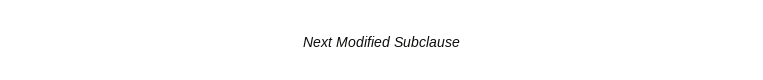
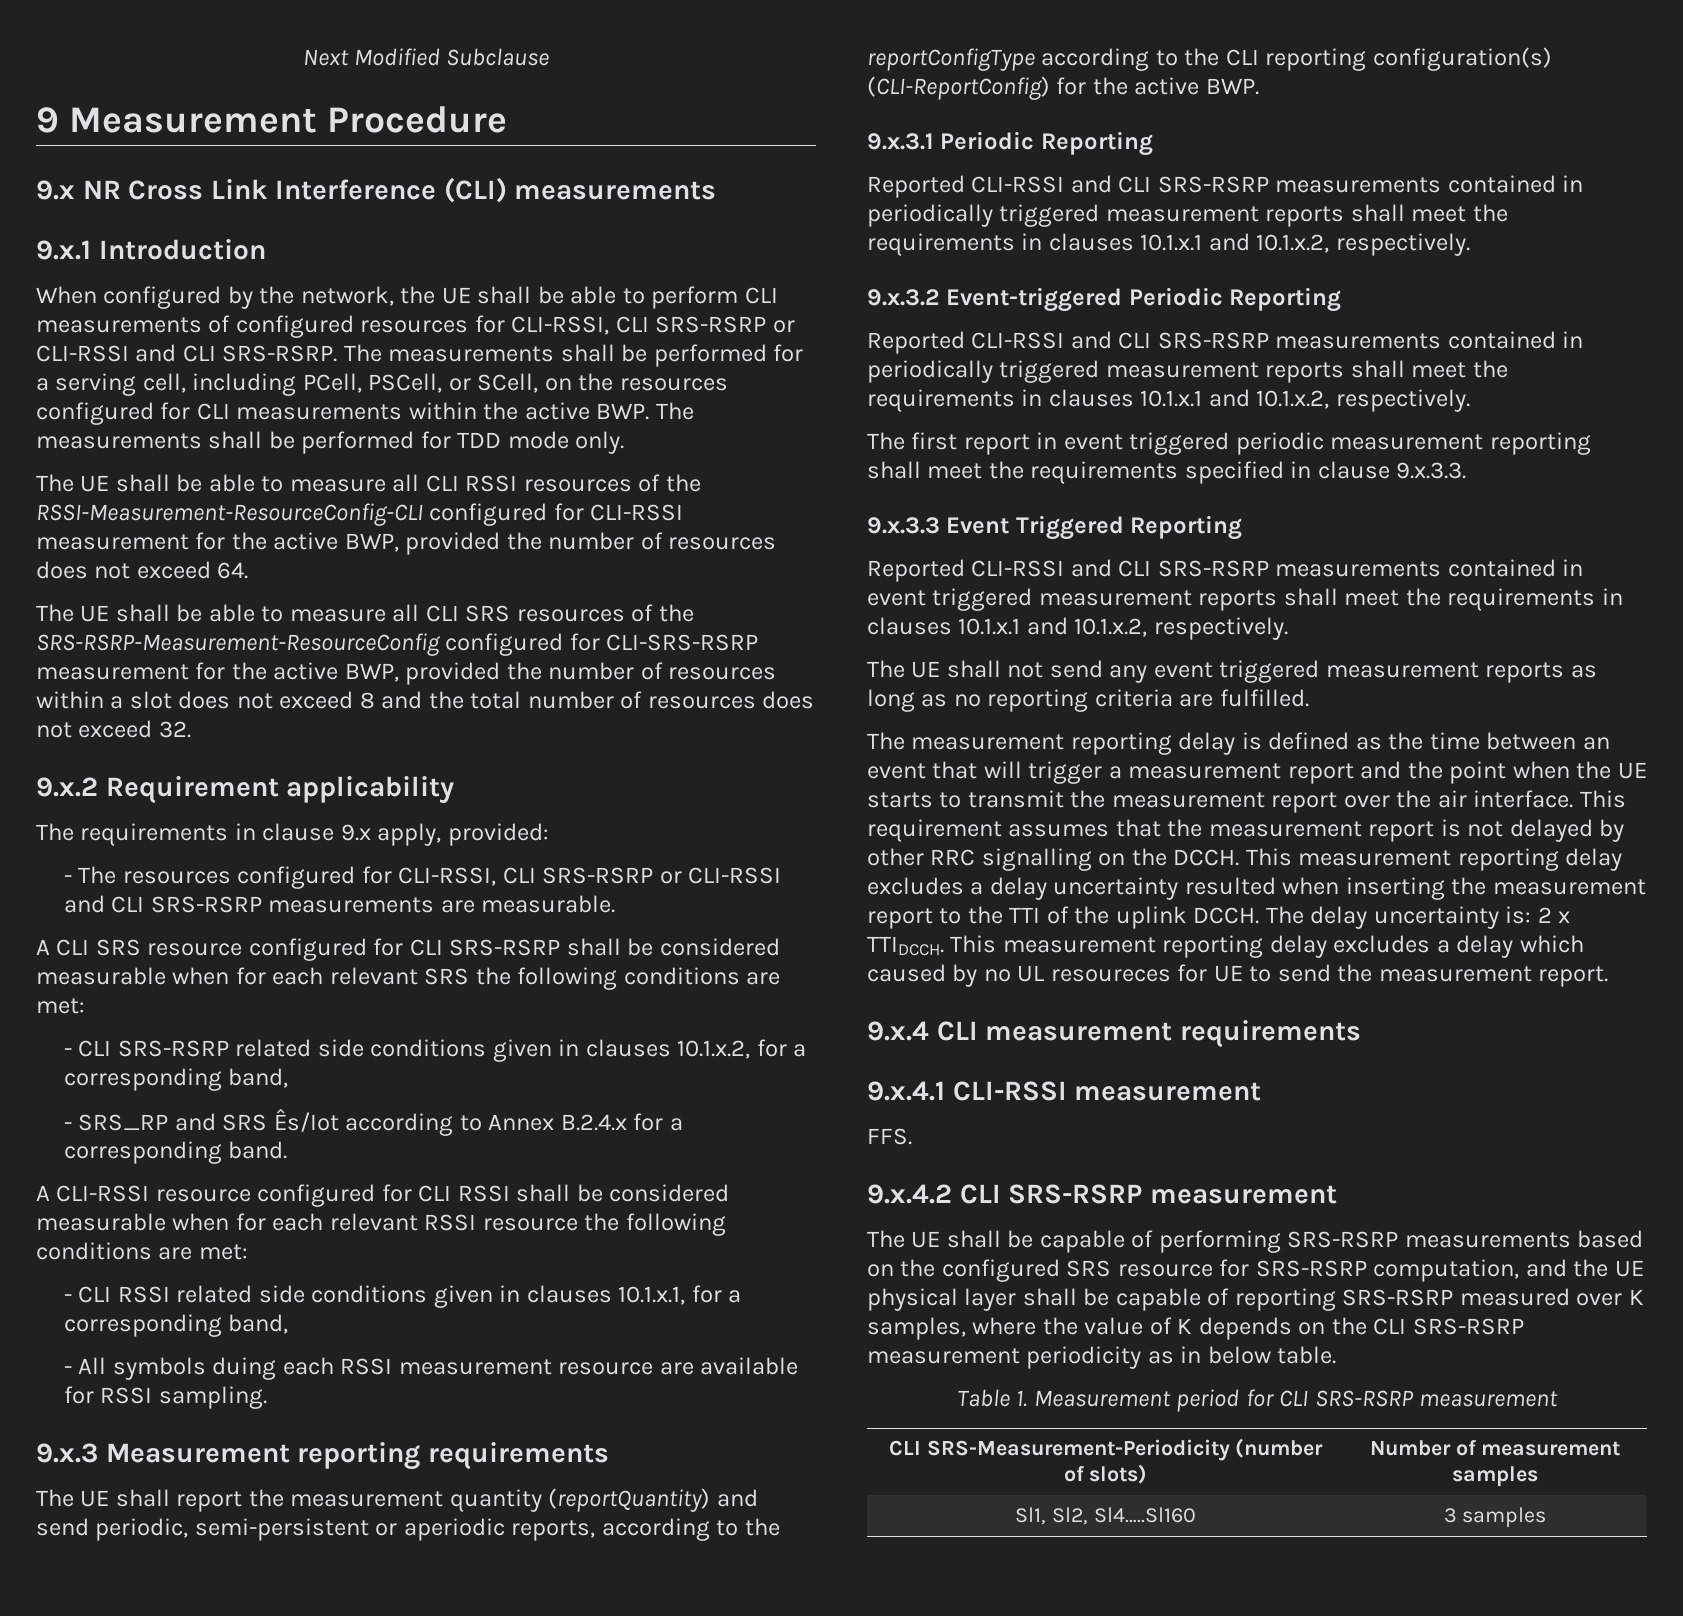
+ 9 Measurement Procedure
+ 9.x NR Cross Link Interference (CLI) measurements
+ 9.x.1 Introduction
+ When configured by the network, the UE shall be able to perform CLI measurements of configured resources for CLI-RSSI, CLI SRS-RSRP or CLI-RSSI and CLI SRS-RSRP. The measurements shall be performed for a serving cell, including PCell, PSCell, or SCell, on the resources configured for CLI measurements within the active BWP. The measurements shall be performed for TDD mode only.
+ The UE shall be able to measure all CLI RSSI resources of the RSSI-Measurement-ResourceConfig-CLI configured for CLI-RSSI measurement for the active BWP, provided the number of resources does not exceed 64.
+ The UE shall be able to measure all CLI SRS resources of the SRS-RSRP-Measurement-ResourceConfig configured for CLI-SRS-RSRP measurement for the active BWP, provided the number of resources within a slot does not exceed 8 and the total number of resources does not exceed 32.
+ 9.x.2 Requirement applicability
+ The requirements in clause 9.x apply, provided:
+ - The resources configured for CLI-RSSI, CLI SRS-RSRP or CLI-RSSI and CLI SRS-RSRP measurements are measurable.
+ A CLI SRS resource configured for CLI SRS-RSRP shall be considered measurable when for each relevant SRS the following conditions are met:
+ - CLI SRS-RSRP related side conditions given in clauses 10.1.x.2, for a corresponding band,
+ - SRS_RP and SRS Ês/Iot according to Annex B.2.4.x for a corresponding band.
+ A CLI-RSSI resource configured for CLI RSSI shall be considered measurable when for each relevant RSSI resource the following conditions are met:
+ - CLI RSSI related side conditions given in clauses 10.1.x.1, for a corresponding band,
+ - All symbols duing each RSSI measurement resource are available for RSSI sampling.
+ 9.x.3 Measurement reporting requirements
+ The UE shall report the measurement quantity (reportQuantity) and send periodic, semi-persistent or aperiodic reports, according to the reportConfigType according to the CLI reporting configuration(s) (CLI-ReportConfig) for the active BWP.
+ 9.x.3.1 Periodic Reporting
+ Reported CLI-RSSI and CLI SRS-RSRP measurements contained in periodically triggered measurement reports shall meet the requirements in clauses 10.1.x.1 and 10.1.x.2, respectively.
+ 9.x.3.2 Event-triggered Periodic Reporting
+ Reported CLI-RSSI and CLI SRS-RSRP measurements contained in periodically triggered measurement reports shall meet the requirements in clauses 10.1.x.1 and 10.1.x.2, respectively.
+ The first report in event triggered periodic measurement reporting shall meet the requirements specified in clause 9.x.3.3.
+ 9.x.3.3 Event Triggered Reporting
+ Reported CLI-RSSI and CLI SRS-RSRP measurements contained in event triggered measurement reports shall meet the requirements in clauses 10.1.x.1 and 10.1.x.2, respectively.
+ The UE shall not send any event triggered measurement reports as long as no reporting criteria are fulfilled.
+ The measurement reporting delay is defined as the time between an event that will trigger a measurement report and the point when the UE starts to transmit the measurement report over the air interface. This requirement assumes that the measurement report is not delayed by other RRC signalling on the DCCH. This measurement reporting delay excludes a delay uncertainty resulted when inserting the measurement report to the TTI of the uplink DCCH. The delay uncertainty is: 2 x TTIDCCH. This measurement reporting delay excludes a delay which caused by no UL resoureces for UE to send the measurement report.
+ 9.x.4 CLI measurement requirements
+ 9.x.4.1 CLI-RSSI measurement
+ FFS.
+ 9.x.4.2 CLI SRS-RSRP measurement
+ The UE shall be capable of performing SRS-RSRP measurements based on the configured SRS resource for SRS-RSRP computation, and the UE physical layer shall be capable of reporting SRS-RSRP measured over K samples, where the value of K depends on the CLI SRS-RSRP measurement periodicity as in below table.
+ Table 1. Measurement period for CLI SRS-RSRP measurement
+ CLI SRS-Measurement-Periodicity (number of slots) | Number of measurement samples
+ Sl1, Sl2, Sl4…..Sl160 | 3 samples

